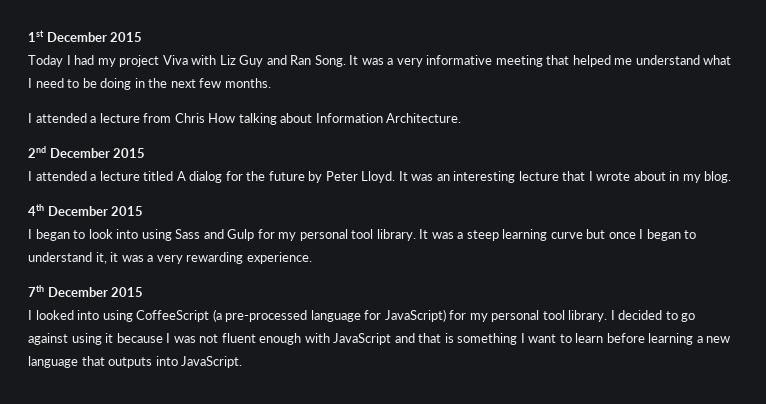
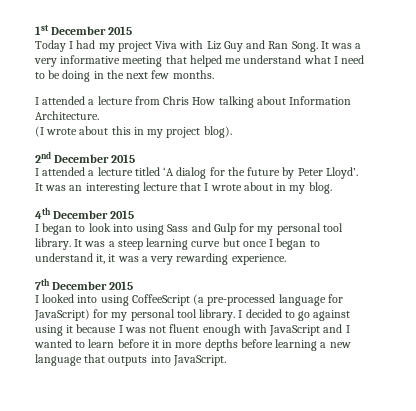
+ (I wrote about this in my project blog).
- I attended a lecture titled A dialog for the future by Peter Lloyd.
+ I attended a lecture titled ‘A dialog for the future by Peter Lloyd’.
- I decided to go against using it because I was not fluent enough with JavaScript and that is something I want to learn before learning a new language that outputs into JavaScript.
+ I decided to go against using it because I was not fluent enough with JavaScript and I wanted to learn before it in more depths before learning a new language that outputs into JavaScript.

